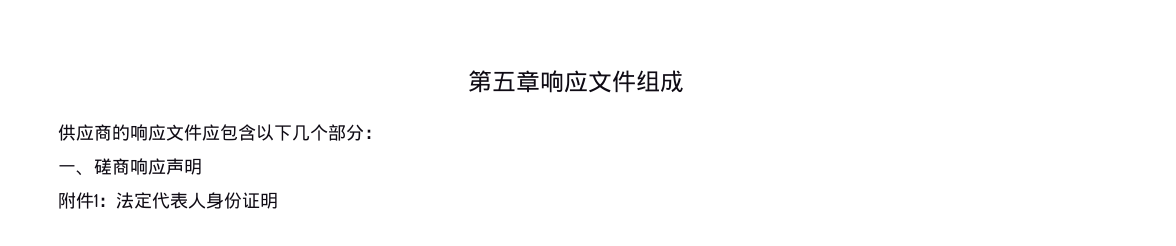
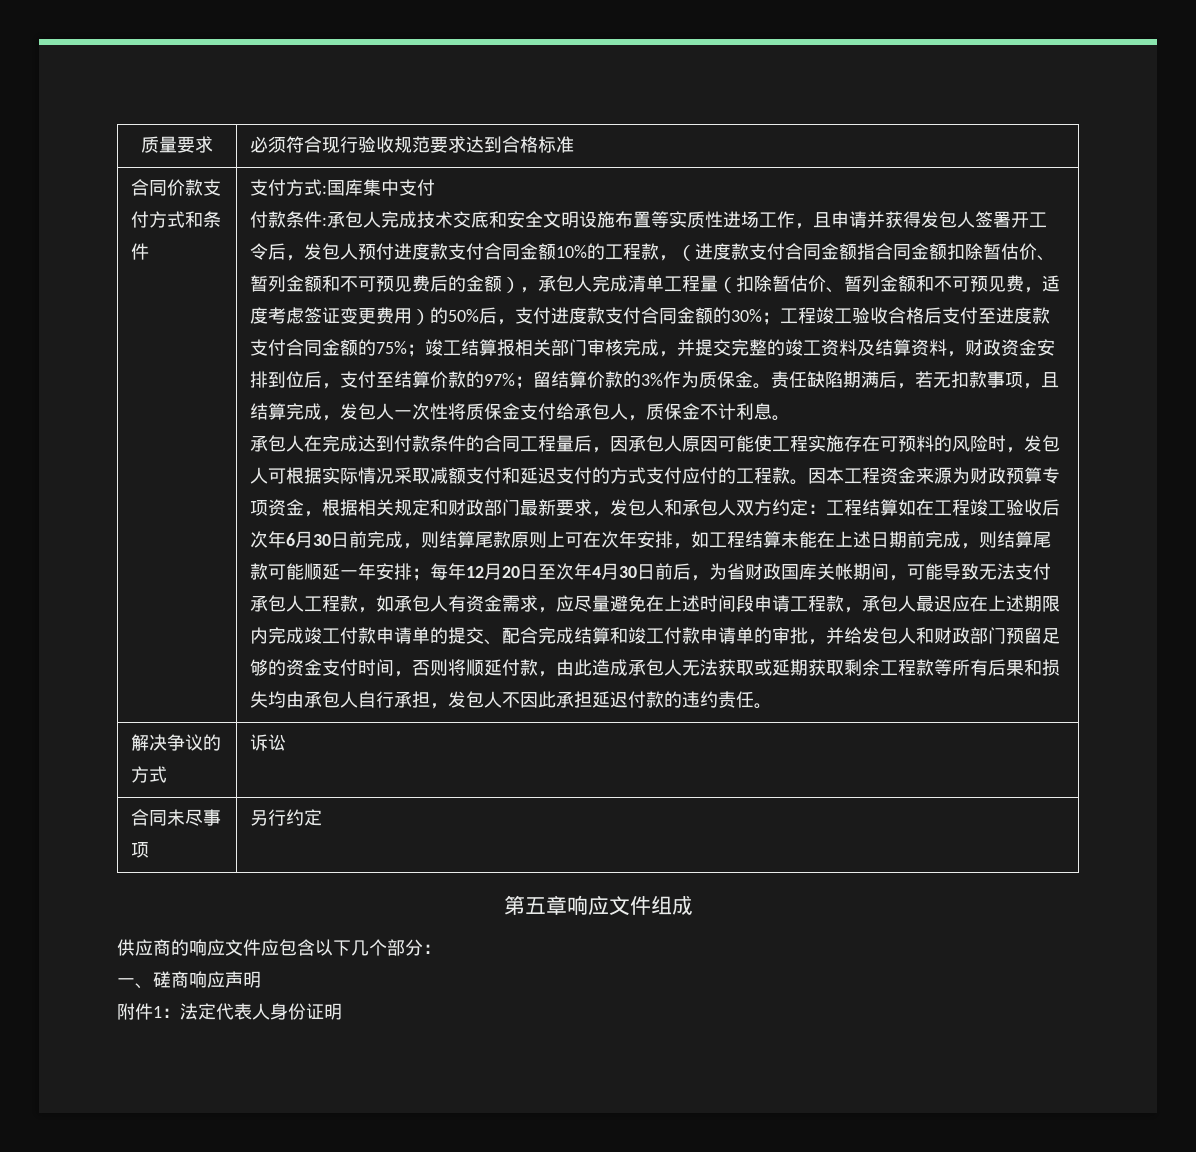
+ 质量要求 | 必须符合现行验收规范要求达到合格标准
+ 合同价款支付方式和条件 | 支付方式:国库集中支付
+ 付款条件:承包人完成技术交底和安全文明设施布置等实质性进场工作，且申请并获得发包人签署开工令后，发包人预付进度款支付合同金额10%的工程款，（进度款支付合同金额指合同金额扣除暂估价、暂列金额和不可预见费后的金额），承包人完成清单工程量（扣除暂估价、暂列金额和不可预见费，适度考虑签证变更费用）的50%后，支付进度款支付合同金额的30%；工程竣工验收合格后支付至进度款支付合同金额的75%；竣工结算报相关部门审核完成，并提交完整的竣工资料及结算资料，财政资金安排到位后，支付至结算价款的97%；留结算价款的3%作为质保金。责任缺陷期满后，若无扣款事项，且结算完成，发包人一次性将质保金支付给承包人，质保金不计利息。
+ 承包人在完成达到付款条件的合同工程量后，因承包人原因可能使工程实施存在可预料的风险时，发包人可根据实际情况采取减额支付和延迟支付的方式支付应付的工程款。因本工程资金来源为财政预算专项资金，根据相关规定和财政部门最新要求，发包人和承包人双方约定：工程结算如在工程竣工验收后次年6月30日前完成，则结算尾款原则上可在次年安排，如工程结算未能在上述日期前完成，则结算尾款可能顺延一年安排；每年12月20日至次年4月30日前后，为省财政国库关帐期间，可能导致无法支付承包人工程款，如承包人有资金需求，应尽量避免在上述时间段申请工程款，承包人最迟应在上述期限内完成竣工付款申请单的提交、配合完成结算和竣工付款申请单的审批，并给发包人和财政部门预留足够的资金支付时间，否则将顺延付款，由此造成承包人无法获取或延期获取剩余工程款等所有后果和损失均由承包人自行承担，发包人不因此承担延迟付款的违约责任。
+ 解决争议的方式 | 诉讼
+ 合同未尽事项 | 另行约定

